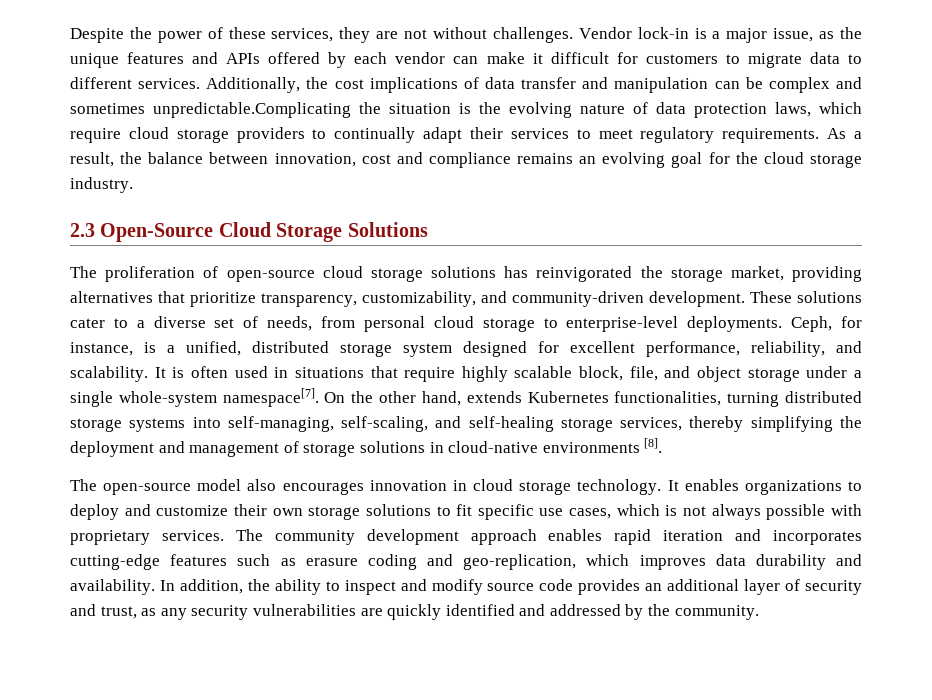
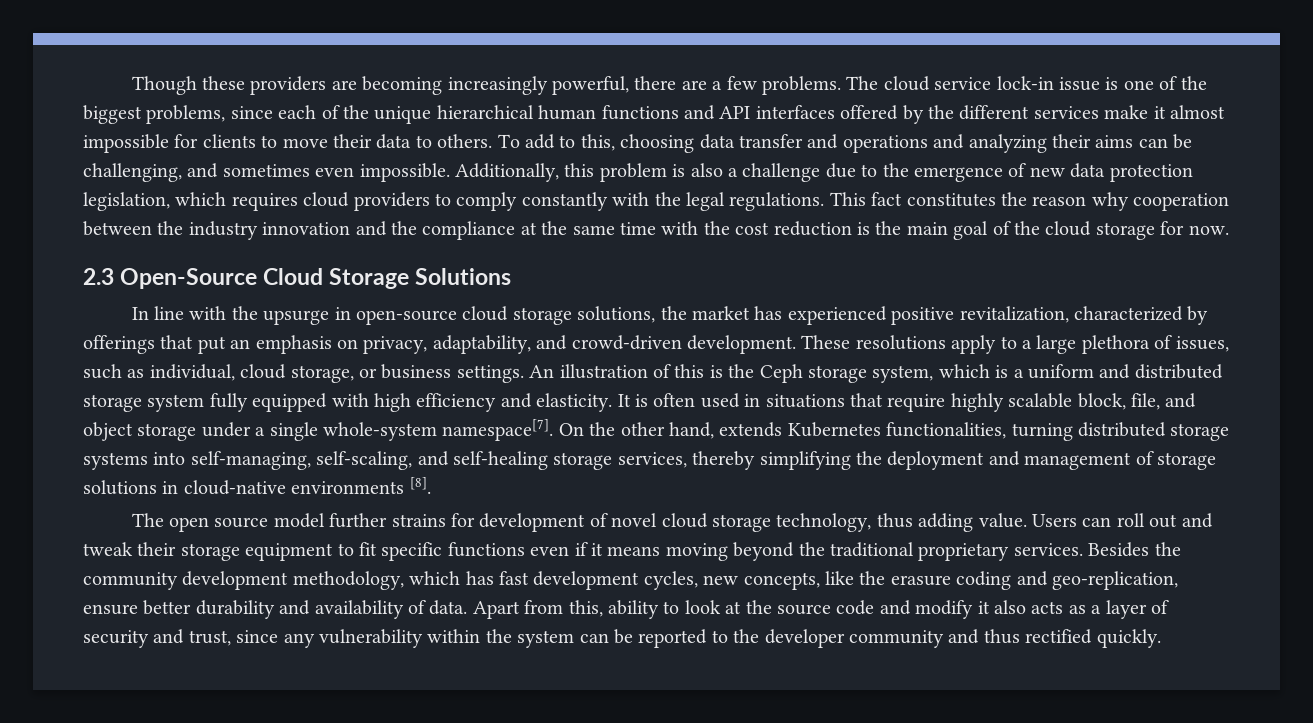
- Despite the power of these services, they are not without challenges. Vendor lock-in is a major issue, as the unique features and APIs offered by each vendor can make it difficult for customers to migrate data to different services. Additionally, the cost implications of data transfer and manipulation can be complex and sometimes unpredictable.Complicating the situation is the evolving nature of data protection laws, which require cloud storage providers to continually adapt their services to meet regulatory requirements. As a result, the balance between innovation, cost and compliance remains an evolving goal for the cloud storage industry.
+ Though these providers are becoming increasingly powerful, there are a few problems. The cloud service lock-in issue is one of the biggest problems, since each of the unique hierarchical human functions and API interfaces offered by the different services make it almost impossible for clients to move their data to others. To add to this, choosing data transfer and operations and analyzing their aims can be challenging, and sometimes even impossible. Additionally, this problem is also a challenge due to the emergence of new data protection legislation, which requires cloud providers to comply constantly with the legal regulations. This fact constitutes the reason why cooperation between the industry innovation and the compliance at the same time with the cost reduction is the main goal of the cloud storage for now.
- The proliferation of open-source cloud storage solutions has reinvigorated the storage market, providing alternatives that prioritize transparency, customizability, and community-driven development. These solutions cater to a diverse set of needs, from personal cloud storage to enterprise-level deployments. Ceph, for instance, is a unified, distributed storage system designed for excellent performance, reliability, and scalability.
+ In line with the upsurge in open-source cloud storage solutions, the market has experienced positive revitalization, characterized by offerings that put an emphasis on privacy, adaptability, and crowd-driven development. These resolutions apply to a large plethora of issues, such as individual, cloud storage, or business settings. An illustration of this is the Ceph storage system, which is a uniform and distributed storage system fully equipped with high efficiency and elasticity.
- The open-source model also encourages innovation in cloud storage technology. It enables organizations to deploy and customize their own storage solutions to fit specific use cases, which is not always possible with proprietary services. The community development approach enables rapid iteration and incorporates cutting-edge features such as erasure coding and geo-replication, which improves data durability and availability. In addition, the ability to inspect and modify source code provides an additional layer of security and trust, as any security vulnerabilities are quickly identified and addressed by the community.
+ The open source model further strains for development of novel cloud storage technology, thus adding value. Users can roll out and tweak their storage equipment to fit specific functions even if it means moving beyond the traditional proprietary services. Besides the community development methodology, which has fast development cycles, new concepts, like the erasure coding and geo-replication, ensure better durability and availability of data. Apart from this, ability to look at the source code and modify it also acts as a layer of security and trust, since any vulnerability within the system can be reported to the developer community and thus rectified quickly.

